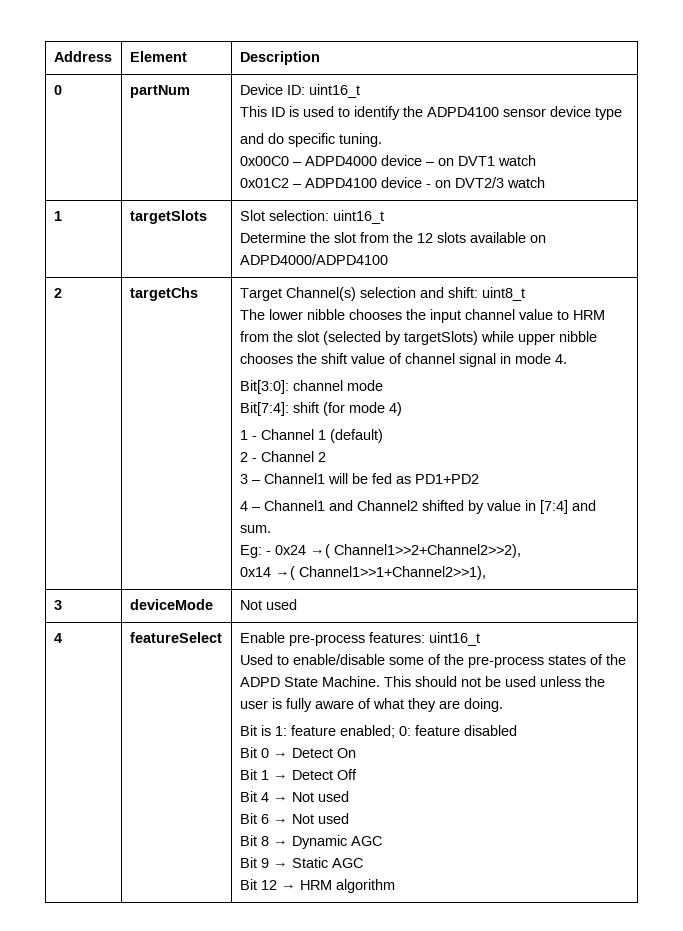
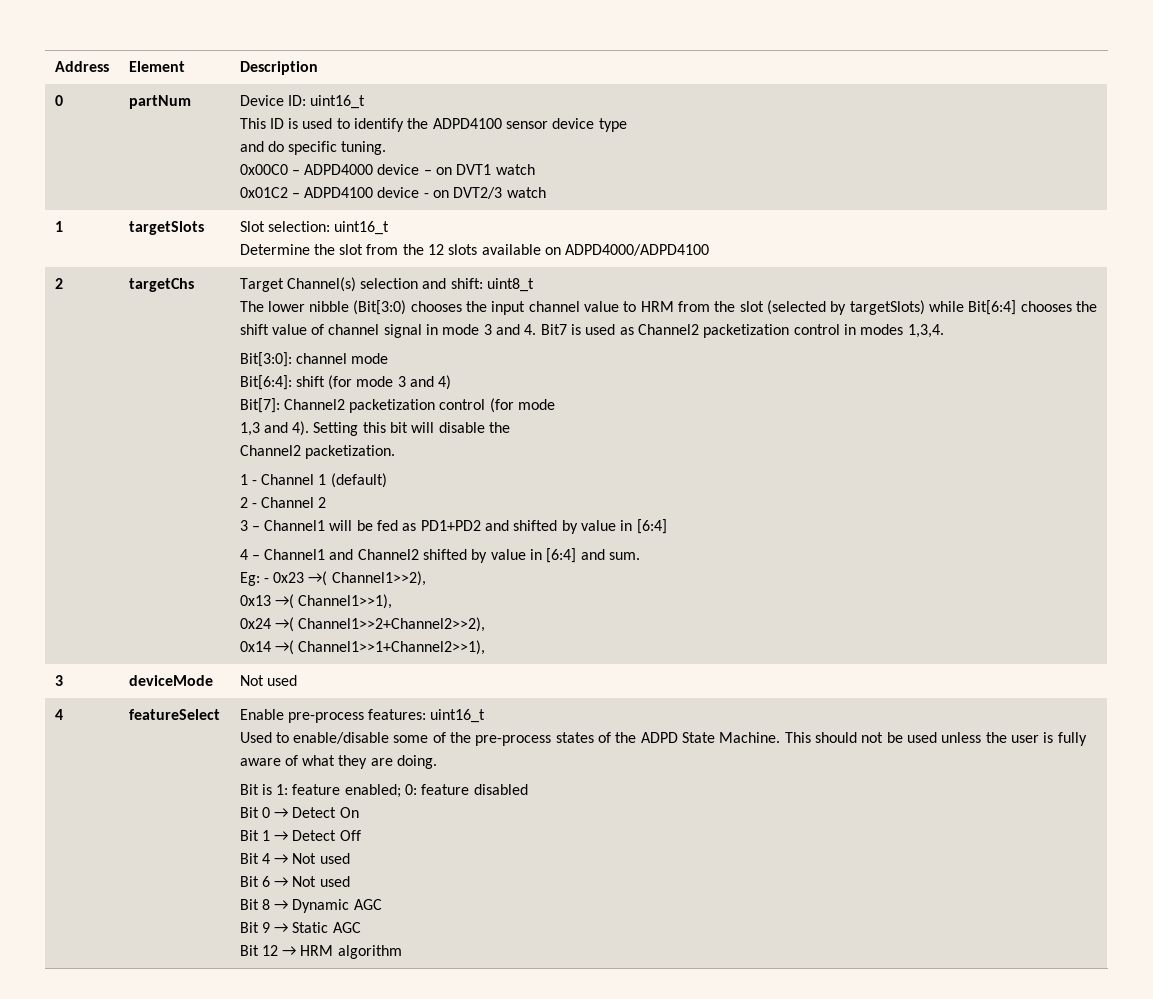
- The lower nibble chooses the input channel value to HRM from the slot (selected by targetSlots) while upper nibble chooses the shift value of channel signal in mode 4.
+ The lower nibble (Bit[3:0) chooses the input channel value to HRM from the slot (selected by targetSlots) while Bit[6:4] chooses the shift value of channel signal in mode 3 and 4. Bit7 is used as Channel2 packetization control in modes 1,3,4.
- Bit[7:4]: shift (for mode 4)
+ Bit[6:4]: shift (for mode 3 and 4)
+ Bit[7]: Channel2 packetization control (for mode
+ 1,3 and 4). Setting this bit will disable the
+ Channel2 packetization.
- 3 – Channel1 will be fed as PD1+PD2
+ 3 – Channel1 will be fed as PD1+PD2 and shifted by value in [6:4]
- 4 – Channel1 and Channel2 shifted by value in [7:4] and sum.
+ 4 – Channel1 and Channel2 shifted by value in [6:4] and sum.
- Eg: - 0x24 →( Channel1>>2+Channel2>>2),
+ Eg: - 0x23 →( Channel1>>2),
+ 0x13 →( Channel1>>1),
+ 0x24 →( Channel1>>2+Channel2>>2),

